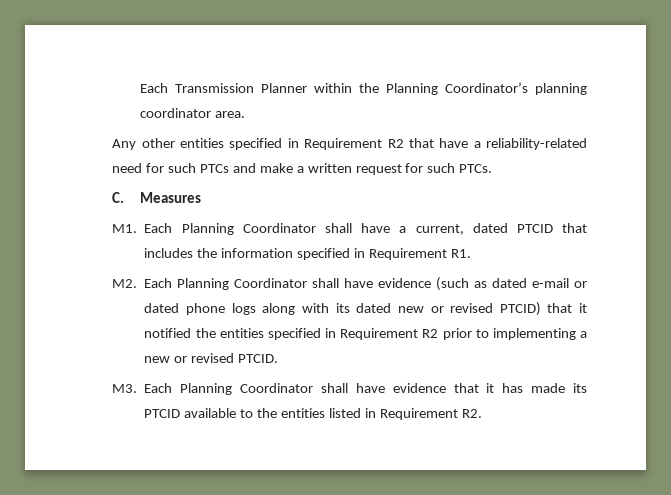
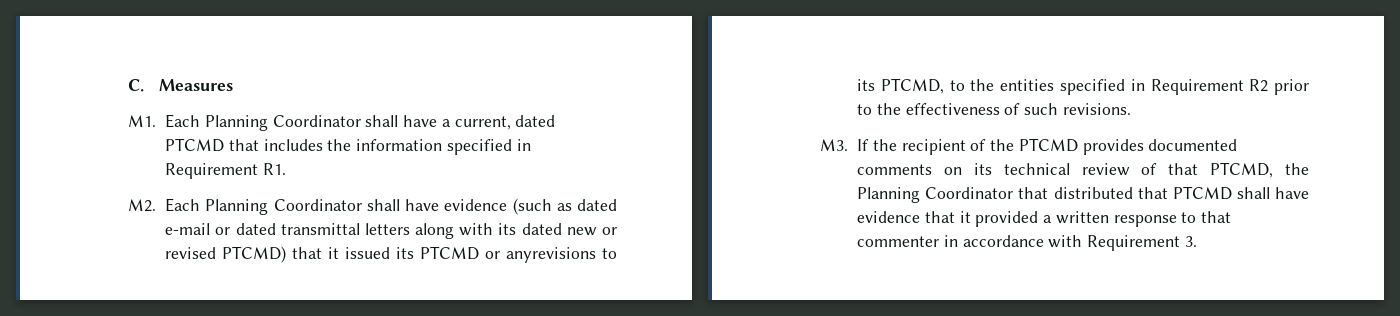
- Each Transmission Planner within the Planning Coordinator’s planning coordinator area.
- Any other entities specified in Requirement R2 that have a reliability-related need for such PTCs and make a written request for such PTCs.
- M1. Each Planning Coordinator shall have a current, dated PTCID that includes the information specified in Requirement R1.
+ M1. Each Planning Coordinator shall have a current, dated PTCMD that includes the information specified in Requirement R1.
- M2. Each Planning Coordinator shall have evidence (such as dated e-mail or dated phone logs along with its dated new or revised PTCID) that it notified the entities specified in Requirement R2 prior to implementing a new or revised PTCID.
- M3. Each Planning Coordinator shall have evidence that it has made its PTCID available to the entities listed in Requirement R2.
+ M2. Each Planning Coordinator shall have evidence (such as dated e-mail or dated transmittal letters along with its dated new or revised PTCMD) that it issued its PTCMD or anyrevisions to its PTCMD, to the entities specified in Requirement R2 prior to the effectiveness of such revisions.
+ M3. If the recipient of the PTCMD provides documented comments on its technical review of that PTCMD, the Planning Coordinator that distributed that PTCMD shall have evidence that it provided a written response to that commenter in accordance with Requirement 3.

